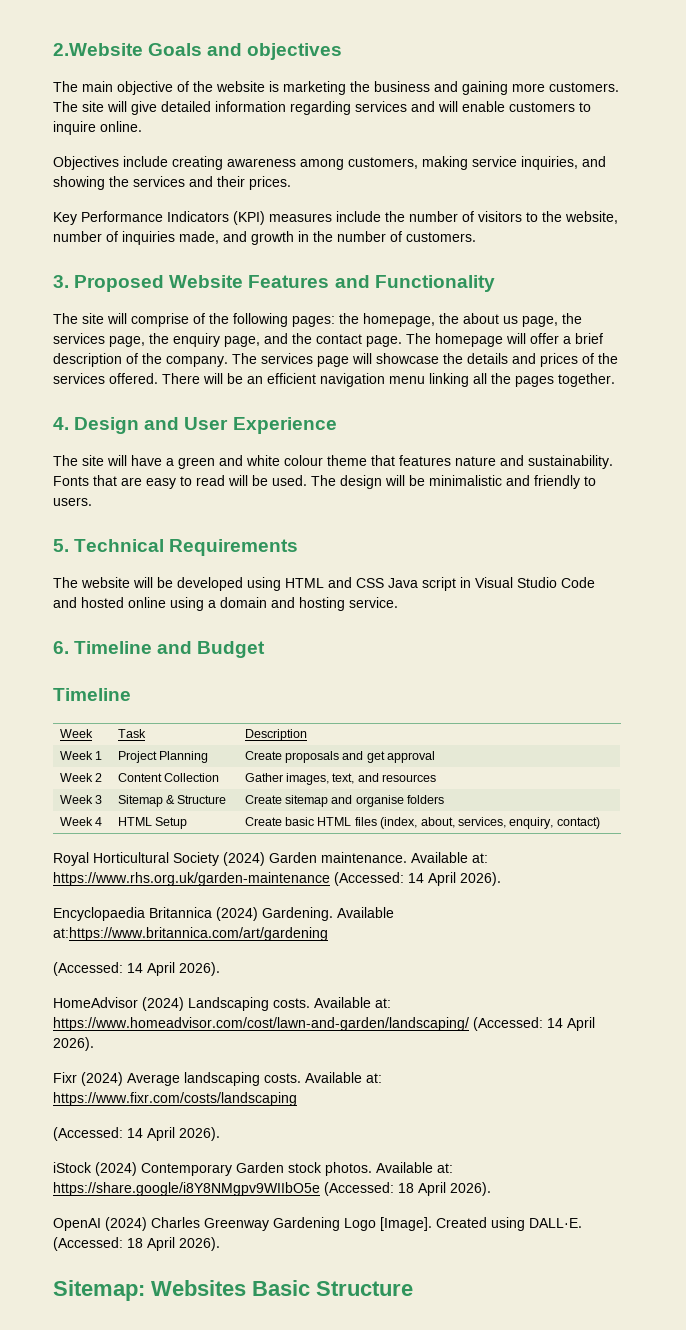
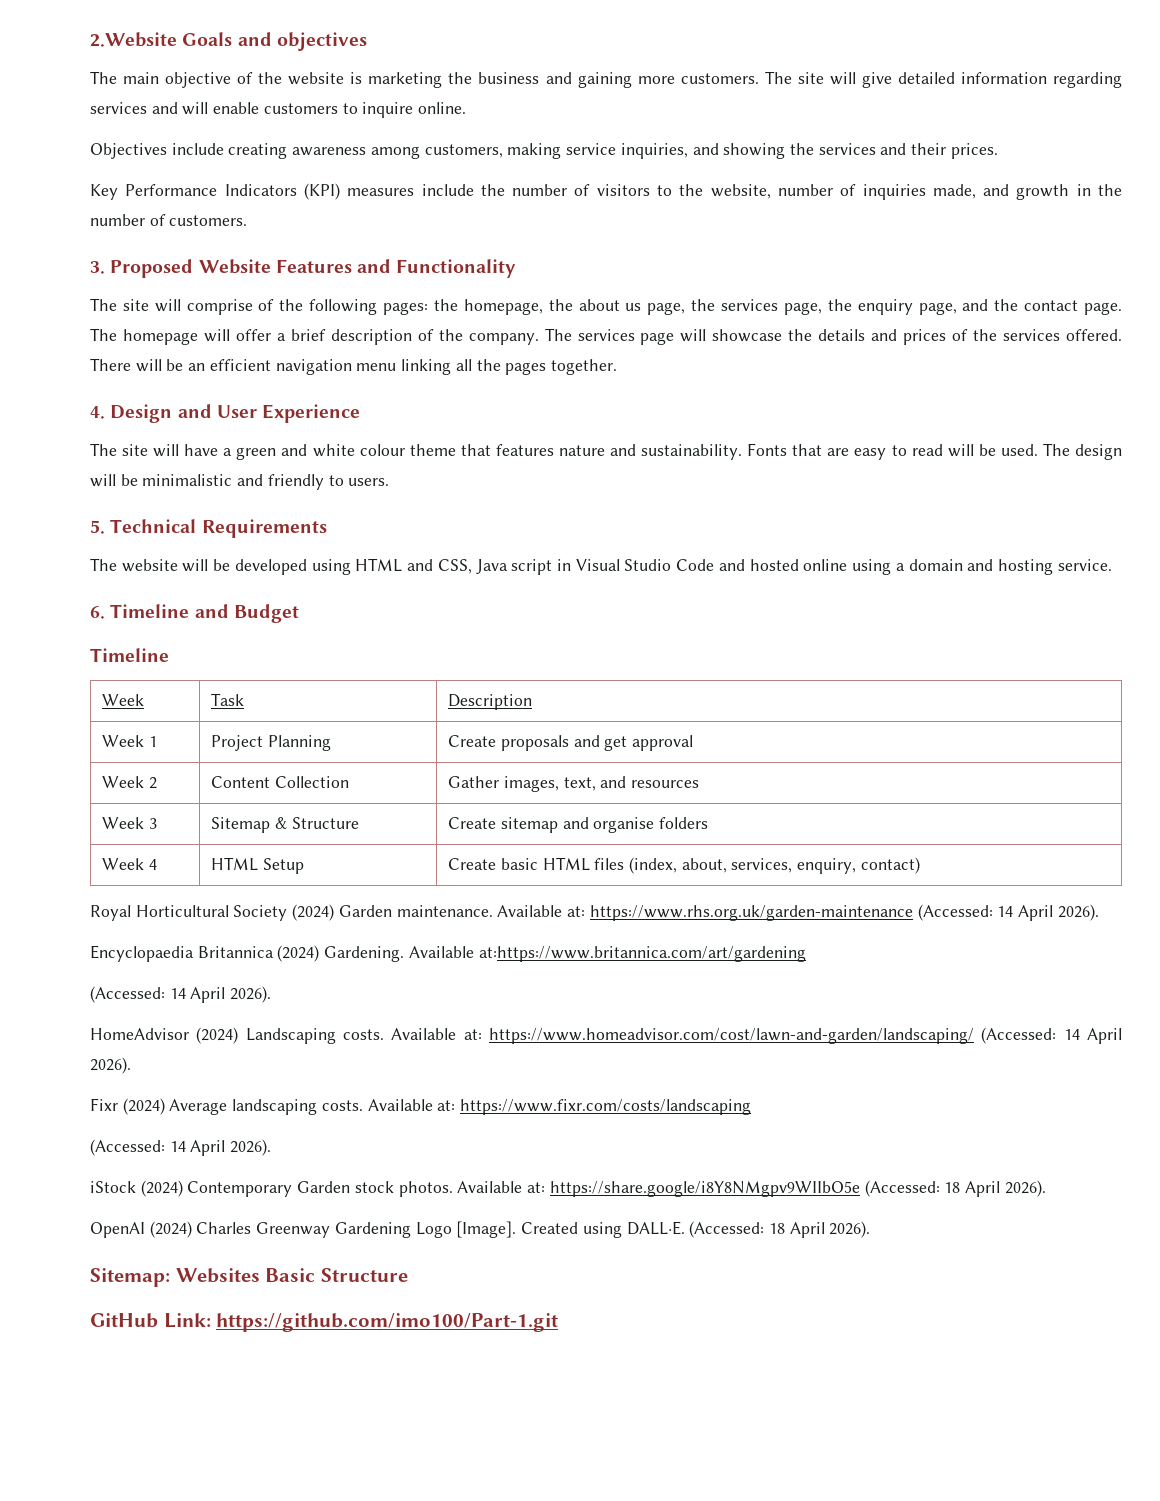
- The website will be developed using HTML and CSS Java script in Visual Studio Code and hosted online using a domain and hosting service.
+ The website will be developed using HTML and CSS, Java script in Visual Studio Code and hosted online using a domain and hosting service.
+ GitHub Link: https://github.com/imo100/Part-1.git

